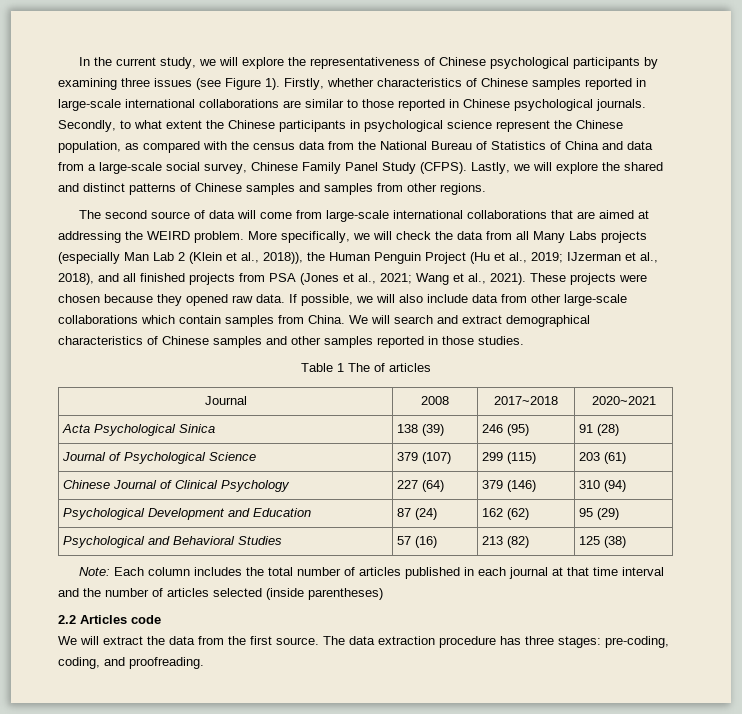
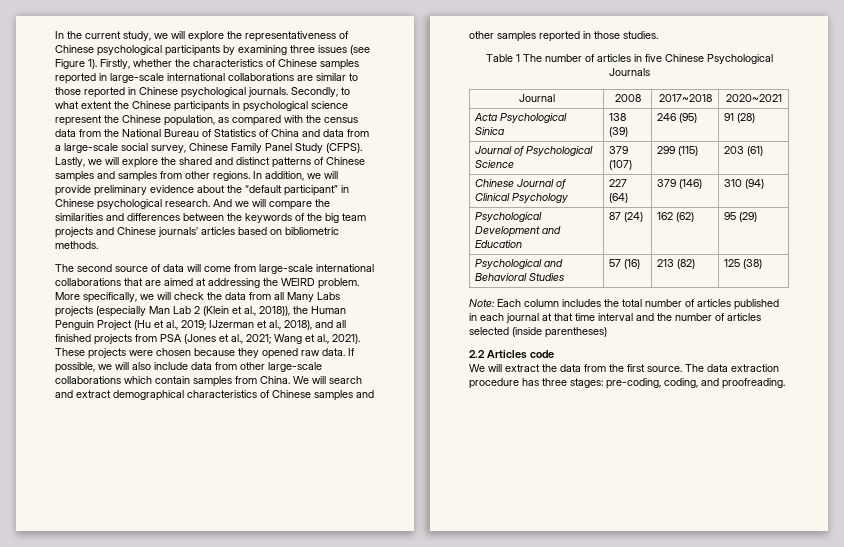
- Firstly, whether characteristics of Chinese samples reported in large-scale international collaborations are similar to those reported in Chinese psychological journals.
+ Firstly, whether the characteristics of Chinese samples reported in large-scale international collaborations are similar to those reported in Chinese psychological journals.
+ In addition, we will provide preliminary evidence about the “default participant” in Chinese psychological research. And we will compare the similarities and differences between the keywords of the big team projects and Chinese journals’ articles based on bibliometric methods.
- Table 1 The of articles
+ Table 1 The number of articles in five Chinese Psychological Journals

